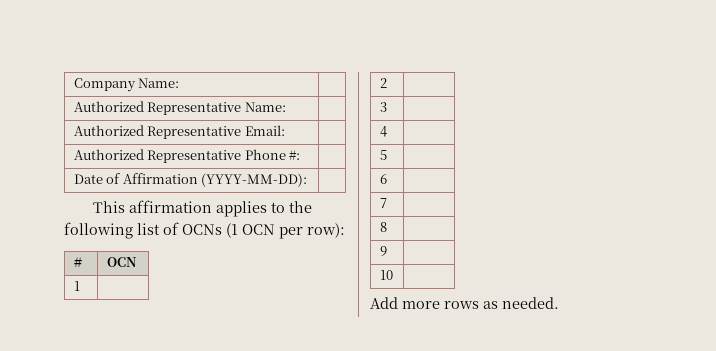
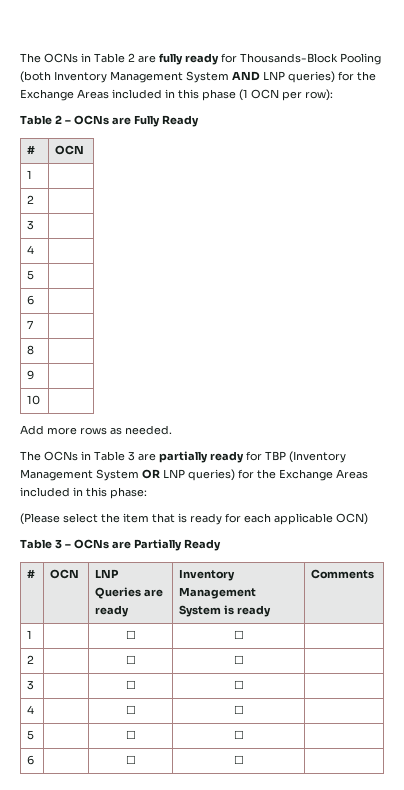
- Company Name: |
- Authorized Representative Name: |
- Authorized Representative Email: |
- Authorized Representative Phone #: |
- Date of Affirmation (YYYY-MM-DD): |
- This affirmation applies to the following list of OCNs (1 OCN per row):
+ The OCNs in Table 2 are fully ready for Thousands-Block Pooling (both Inventory Management System AND LNP queries) for the Exchange Areas included in this phase (1 OCN per row):
+ Table 2 – OCNs are Fully Ready
+ The OCNs in Table 3 are partially ready for TBP (Inventory Management System OR LNP queries) for the Exchange Areas included in this phase:
+ (Please select the item that is ready for each applicable OCN)
+ Table 3 – OCNs are Partially Ready
+ # | OCN | LNP Queries are ready | Inventory Management System is ready | Comments
+ 1 | | ☐ | ☐ |
+ 2 | | ☐ | ☐ |
+ 3 | | ☐ | ☐ |
+ 4 | | ☐ | ☐ |
+ 5 | | ☐ | ☐ |
+ 6 | | ☐ | ☐ |

